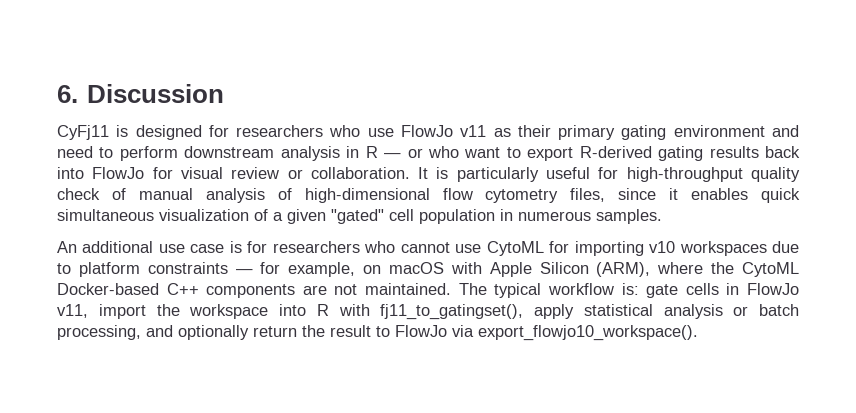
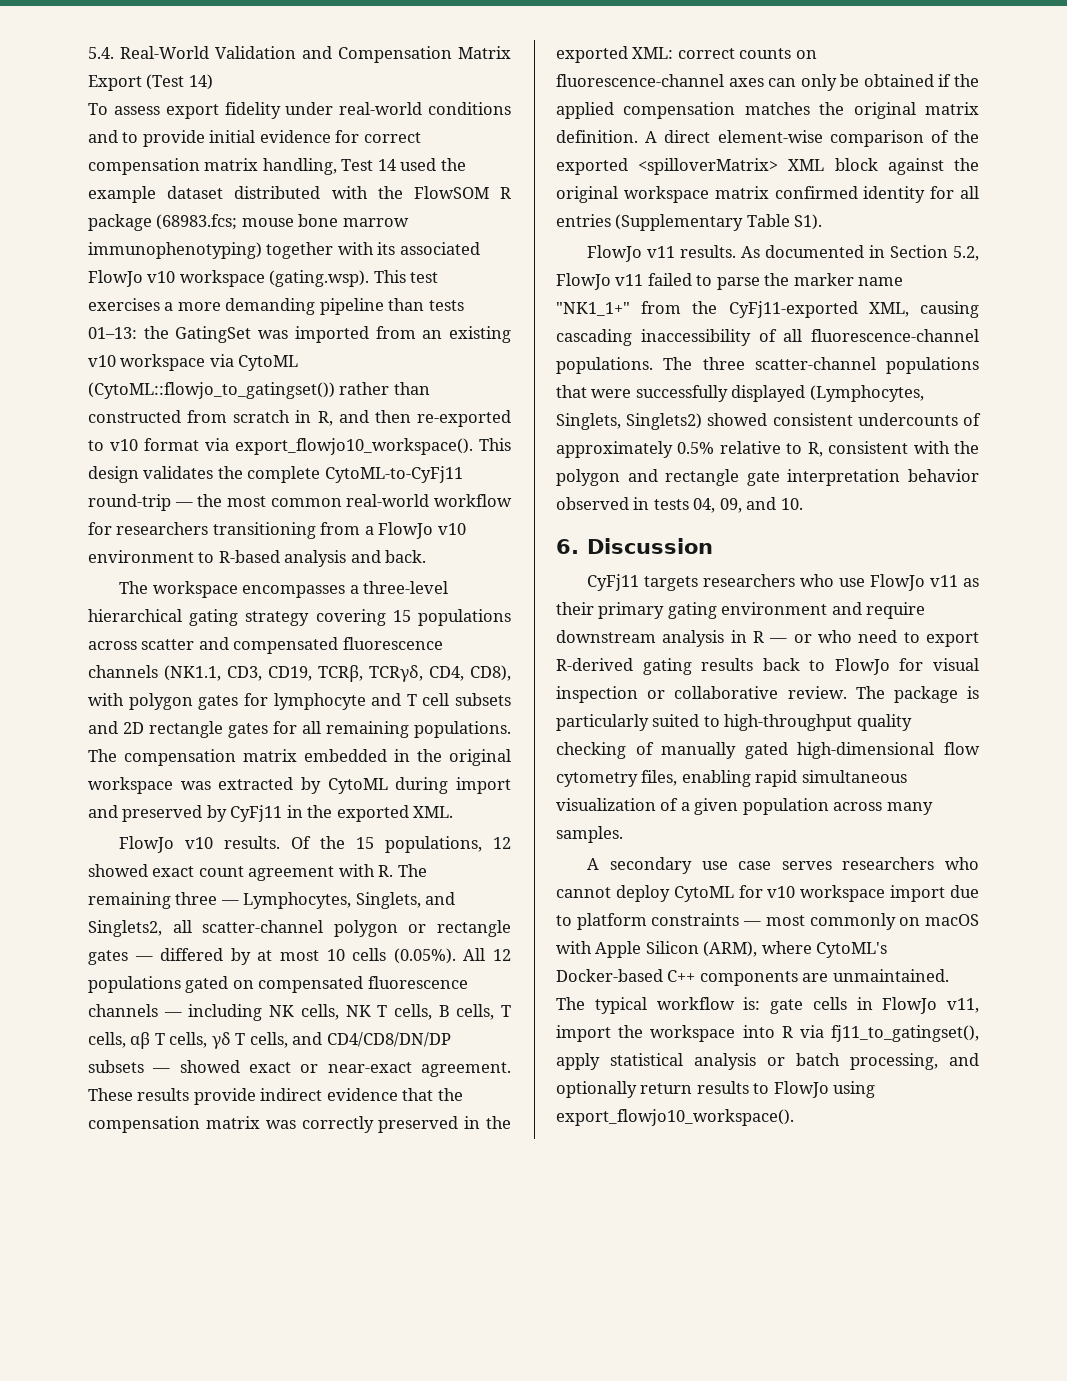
+ 5.4. Real-World Validation and Compensation Matrix Export (Test 14)
+ To assess export fidelity under real-world conditions and to provide initial evidence for correct compensation matrix handling, Test 14 used the example dataset distributed with the FlowSOM R package (68983.fcs; mouse bone marrow immunophenotyping) together with its associated FlowJo v10 workspace (gating.wsp). This test exercises a more demanding pipeline than tests 01–13: the GatingSet was imported from an existing v10 workspace via CytoML (CytoML::flowjo_to_gatingset()) rather than constructed from scratch in R, and then re-exported to v10 format via export_flowjo10_workspace(). This design validates the complete CytoML-to-CyFj11 round-trip — the most common real-world workflow for researchers transitioning from a FlowJo v10 environment to R-based analysis and back.
+ The workspace encompasses a three-level hierarchical gating strategy covering 15 populations across scatter and compensated fluorescence channels (NK1.1, CD3, CD19, TCRβ, TCRγδ, CD4, CD8), with polygon gates for lymphocyte and T cell subsets and 2D rectangle gates for all remaining populations. The compensation matrix embedded in the original workspace was extracted by CytoML during import and preserved by CyFj11 in the exported XML.
+ FlowJo v10 results. Of the 15 populations, 12 showed exact count agreement with R. The remaining three — Lymphocytes, Singlets, and Singlets2, all scatter-channel polygon or rectangle gates — differed by at most 10 cells (0.05%). All 12 populations gated on compensated fluorescence channels — including NK cells, NK T cells, B cells, T cells, αβ T cells, γδ T cells, and CD4/CD8/DN/DP subsets — showed exact or near-exact agreement. These results provide indirect evidence that the compensation matrix was correctly preserved in the exported XML: correct counts on fluorescence-channel axes can only be obtained if the applied compensation matches the original matrix definition. A direct element-wise comparison of the exported <spilloverMatrix> XML block against the original workspace matrix confirmed identity for all entries (Supplementary Table S1).
+ FlowJo v11 results. As documented in Section 5.2, FlowJo v11 failed to parse the marker name "NK1_1+" from the CyFj11-exported XML, causing cascading inaccessibility of all fluorescence-channel populations. The three scatter-channel populations that were successfully displayed (Lymphocytes, Singlets, Singlets2) showed consistent undercounts of approximately 0.5% relative to R, consistent with the polygon and rectangle gate interpretation behavior observed in tests 04, 09, and 10.
- CyFj11 is designed for researchers who use FlowJo v11 as their primary gating environment and need to perform downstream analysis in R — or who want to export R-derived gating results back into FlowJo for visual review or collaboration. It is particularly useful for high-throughput quality check of manual analysis of high-dimensional flow cytometry files, since it enables quick simultaneous visualization of a given "gated" cell population in numerous samples.
- An additional use case is for researchers who cannot use CytoML for importing v10 workspaces due to platform constraints — for example, on macOS with Apple Silicon (ARM), where the CytoML Docker-based C++ components are not maintained.
+ CyFj11 targets researchers who use FlowJo v11 as their primary gating environment and require downstream analysis in R — or who need to export R-derived gating results back to FlowJo for visual inspection or collaborative review. The package is particularly suited to high-throughput quality checking of manually gated high-dimensional flow cytometry files, enabling rapid simultaneous visualization of a given population across many samples.
+ A secondary use case serves researchers who cannot deploy CytoML for v10 workspace import due to platform constraints — most commonly on macOS with Apple Silicon (ARM), where CytoML's Docker-based C++ components are unmaintained.
- The typical workflow is: gate cells in FlowJo v11, import the workspace into R with fj11_to_gatingset(), apply statistical analysis or batch processing, and optionally return the result to FlowJo via export_flowjo10_workspace().
+ The typical workflow is: gate cells in FlowJo v11, import the workspace into R via fj11_to_gatingset(), apply statistical analysis or batch processing, and optionally return results to FlowJo using export_flowjo10_workspace().

